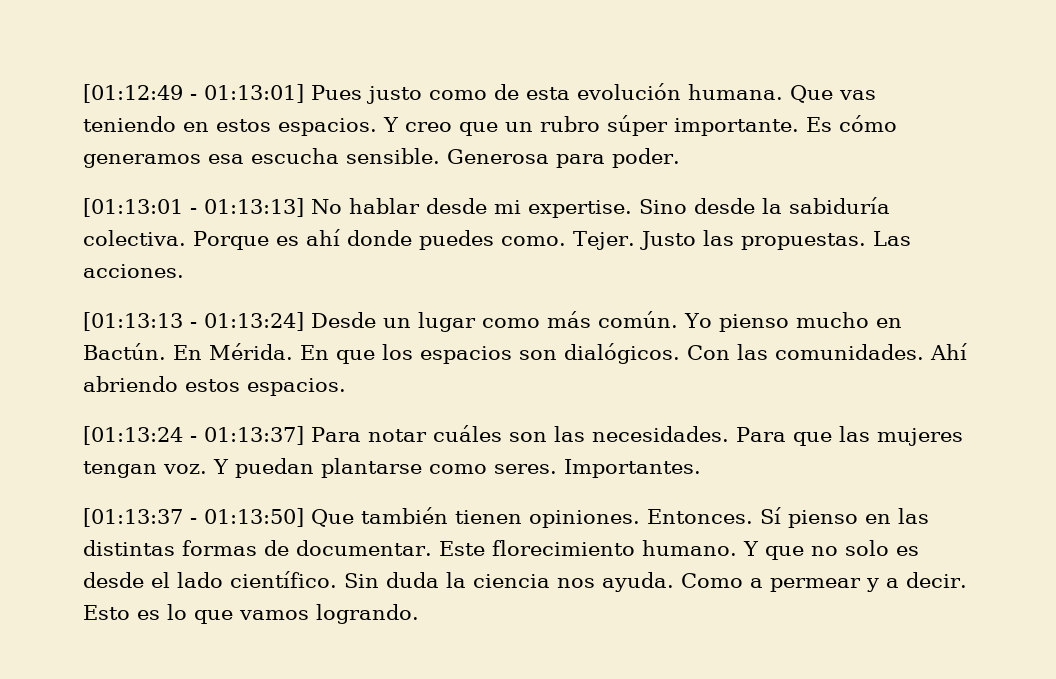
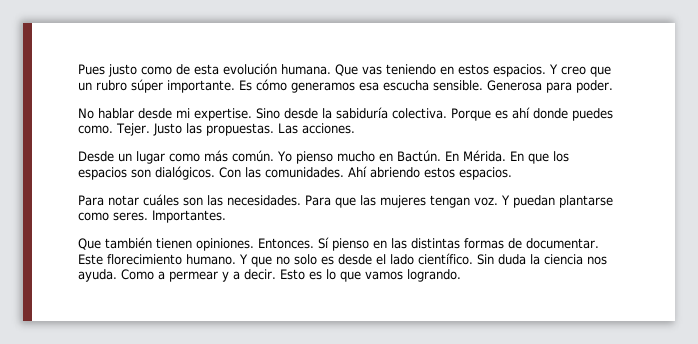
- [01:12:49 - 01:13:01] Pues justo como de esta evolución humana.
+ Pues justo como de esta evolución humana.
- [01:13:01 - 01:13:13] No hablar desde mi expertise.
+ No hablar desde mi expertise.
- [01:13:13 - 01:13:24] Desde un lugar como más común.
+ Desde un lugar como más común.
- [01:13:24 - 01:13:37] Para notar cuáles son las necesidades.
+ Para notar cuáles son las necesidades.
- [01:13:37 - 01:13:50] Que también tienen opiniones.
+ Que también tienen opiniones.

